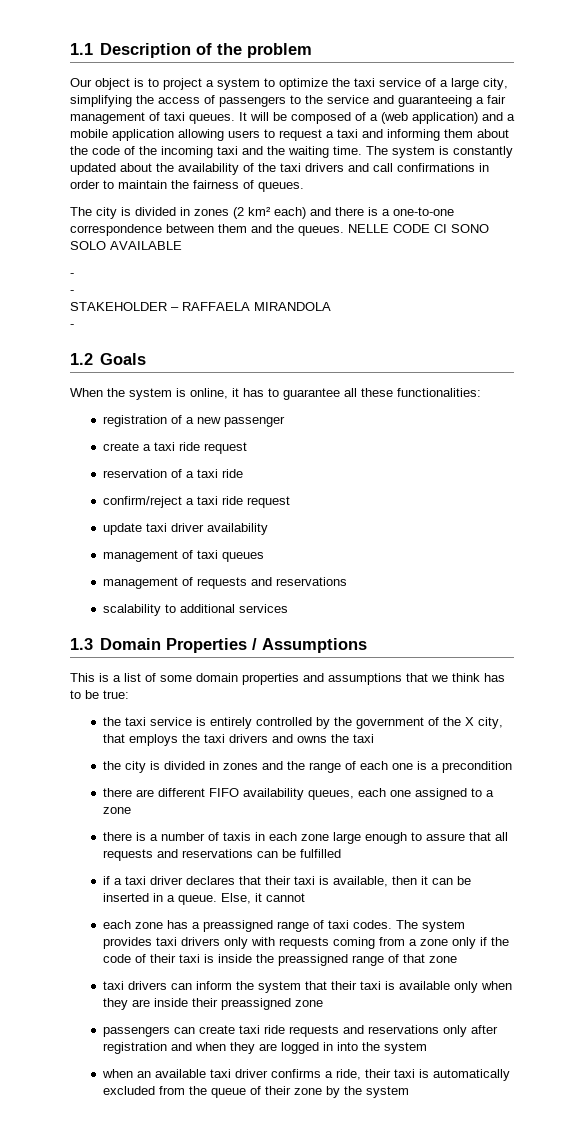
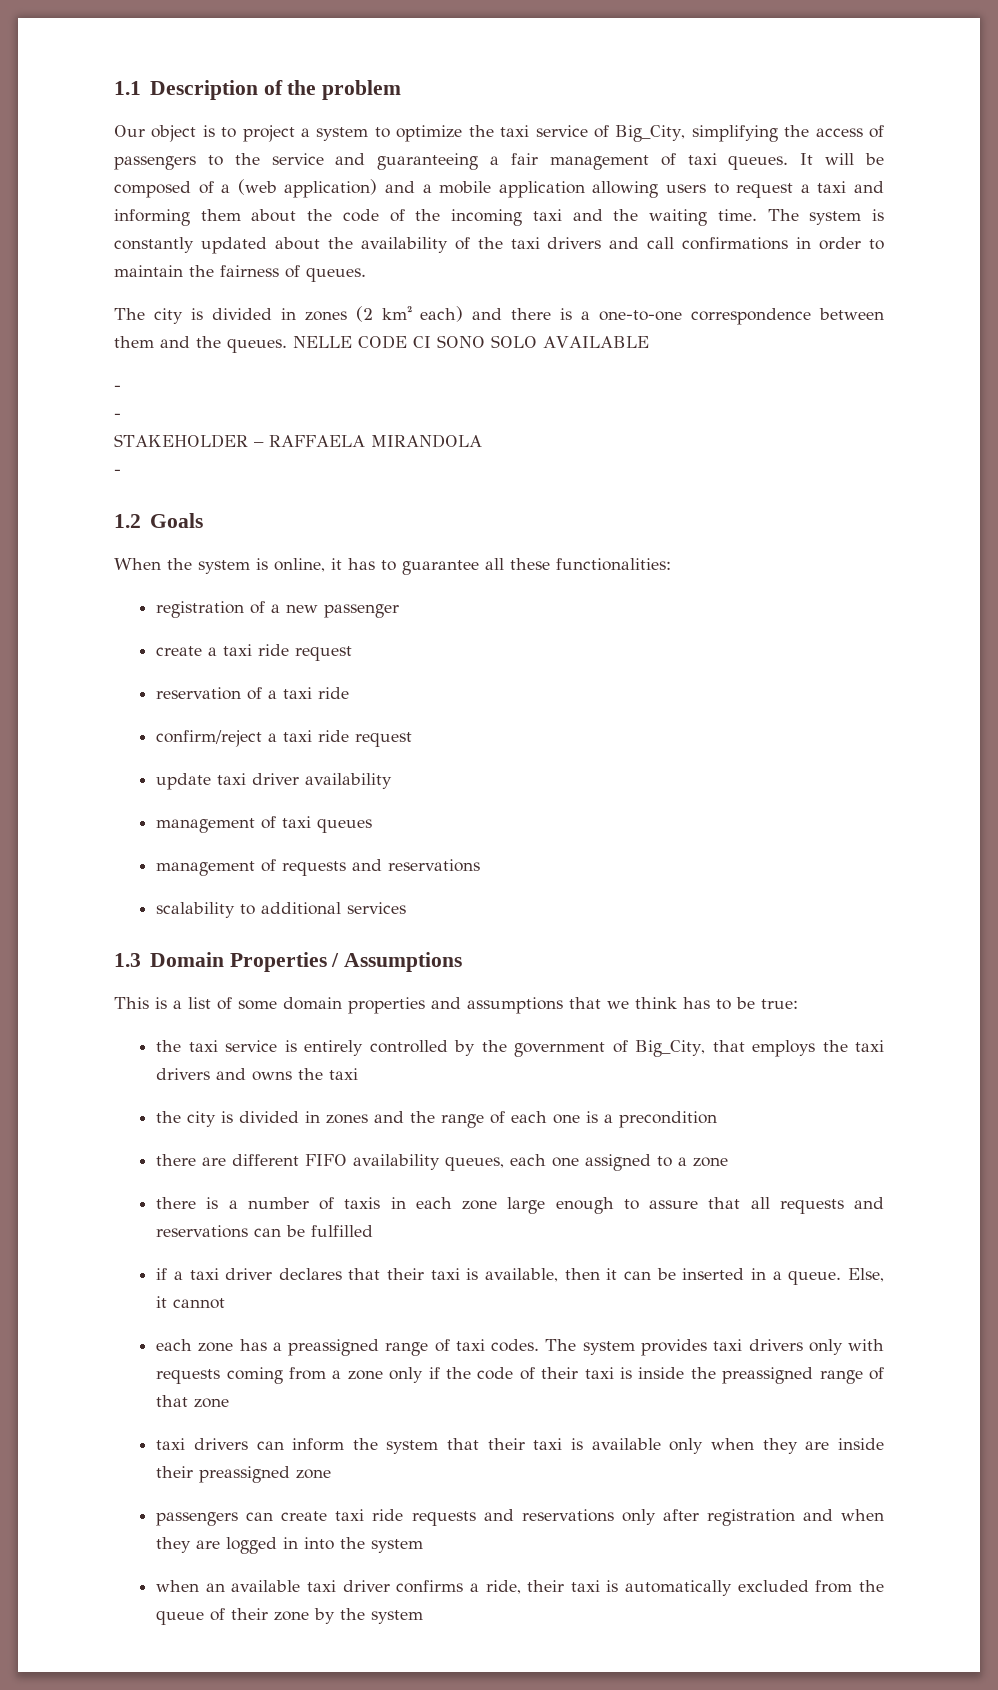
- Our object is to project a system to optimize the taxi service of a large city, simplifying the access of passengers to the service and guaranteeing a fair management of taxi queues.
+ Our object is to project a system to optimize the taxi service of Big_City, simplifying the access of passengers to the service and guaranteeing a fair management of taxi queues.
- the taxi service is entirely controlled by the government of the X city, that employs the taxi drivers and owns the taxi
+ the taxi service is entirely controlled by the government of Big_City, that employs the taxi drivers and owns the taxi

